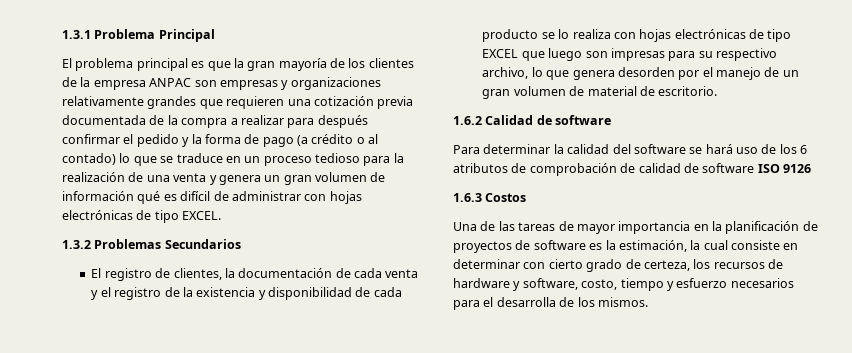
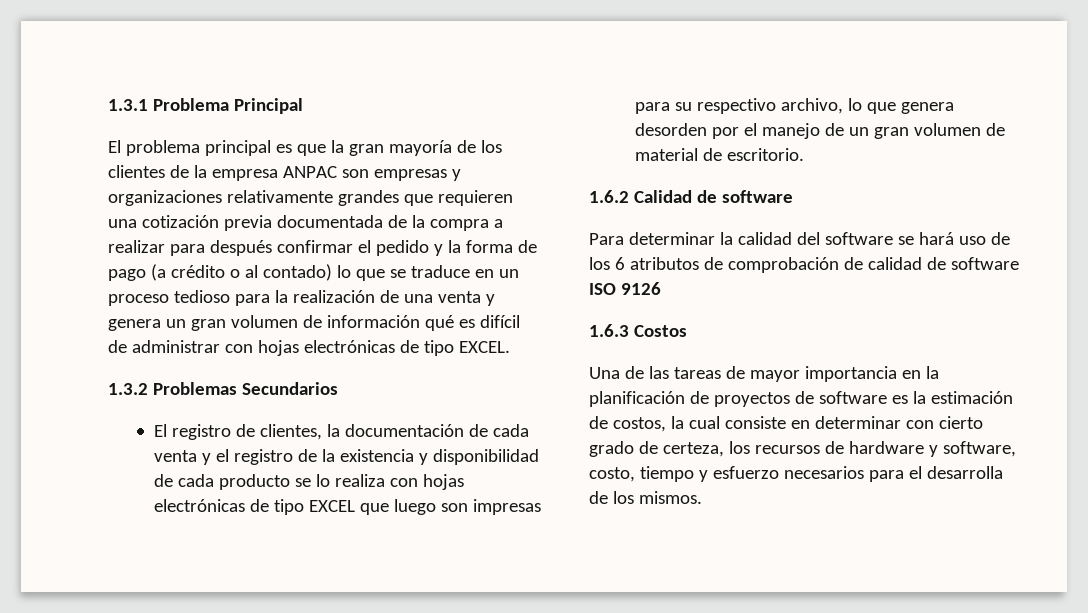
- Una de las tareas de mayor importancia en la planificación de proyectos de software es la estimación, la cual consiste en determinar con cierto grado de certeza, los recursos de hardware y software, costo, tiempo y esfuerzo necesarios para el desarrolla de los mismos.
+ Una de las tareas de mayor importancia en la planificación de proyectos de software es la estimación de costos, la cual consiste en determinar con cierto grado de certeza, los recursos de hardware y software, costo, tiempo y esfuerzo necesarios para el desarrolla de los mismos.

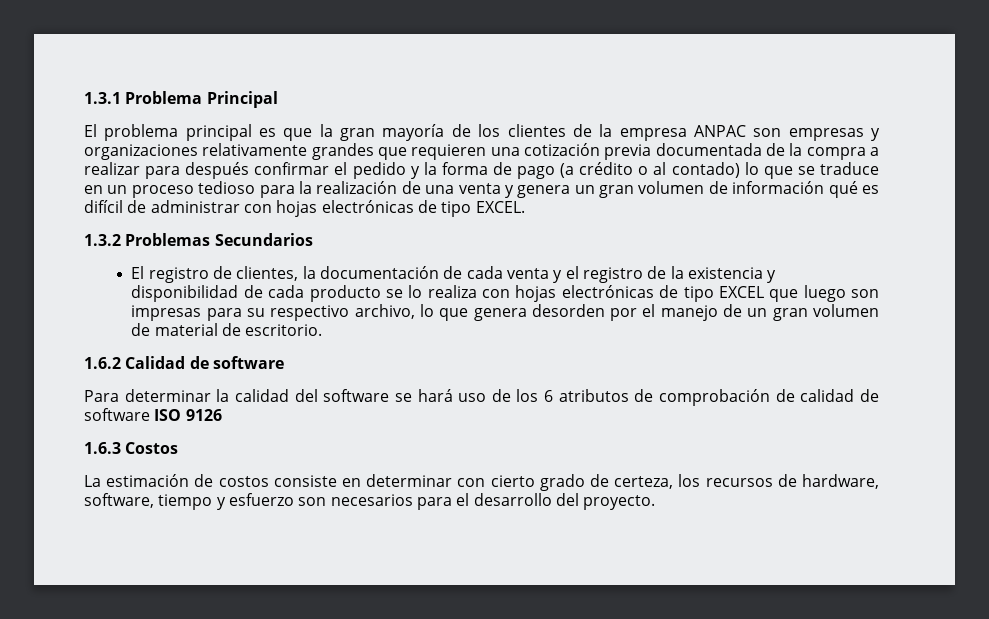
- Una de las tareas de mayor importancia en la planificación de proyectos de software es la estimación de costos, la cual consiste en determinar con cierto grado de certeza, los recursos de hardware y software, costo, tiempo y esfuerzo necesarios para el desarrolla de los mismos.
+ La estimación de costos consiste en determinar con cierto grado de certeza, los recursos de hardware, software, tiempo y esfuerzo son necesarios para el desarrollo del proyecto.

